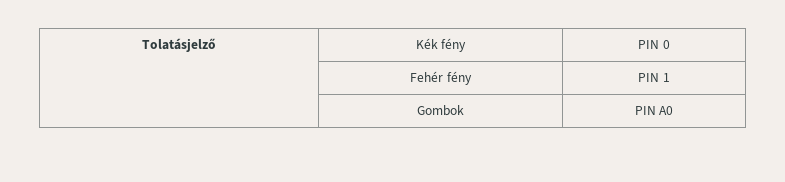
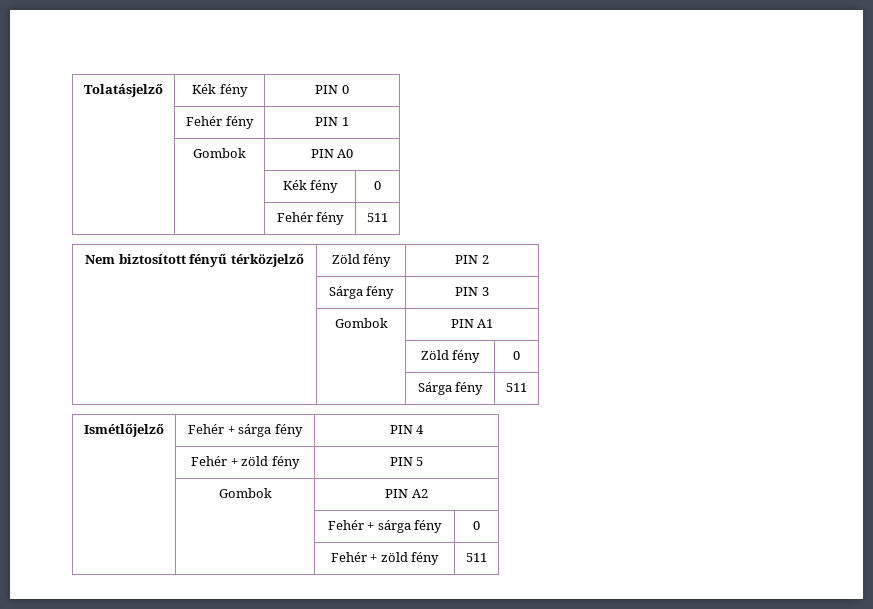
+ | | Kék fény | 0
+ | | Fehér fény | 511
+ Nem biztosított fényű térközjelző | Zöld fény | PIN 2
+ | Sárga fény | PIN 3
+ | Gombok | PIN A1
+ | | Zöld fény | 0
+ | | Sárga fény | 511
+ Ismétlőjelző | Fehér + sárga fény | PIN 4
+ | Fehér + zöld fény | PIN 5
+ | Gombok | PIN A2
+ | | Fehér + sárga fény | 0
+ | | Fehér + zöld fény | 511

